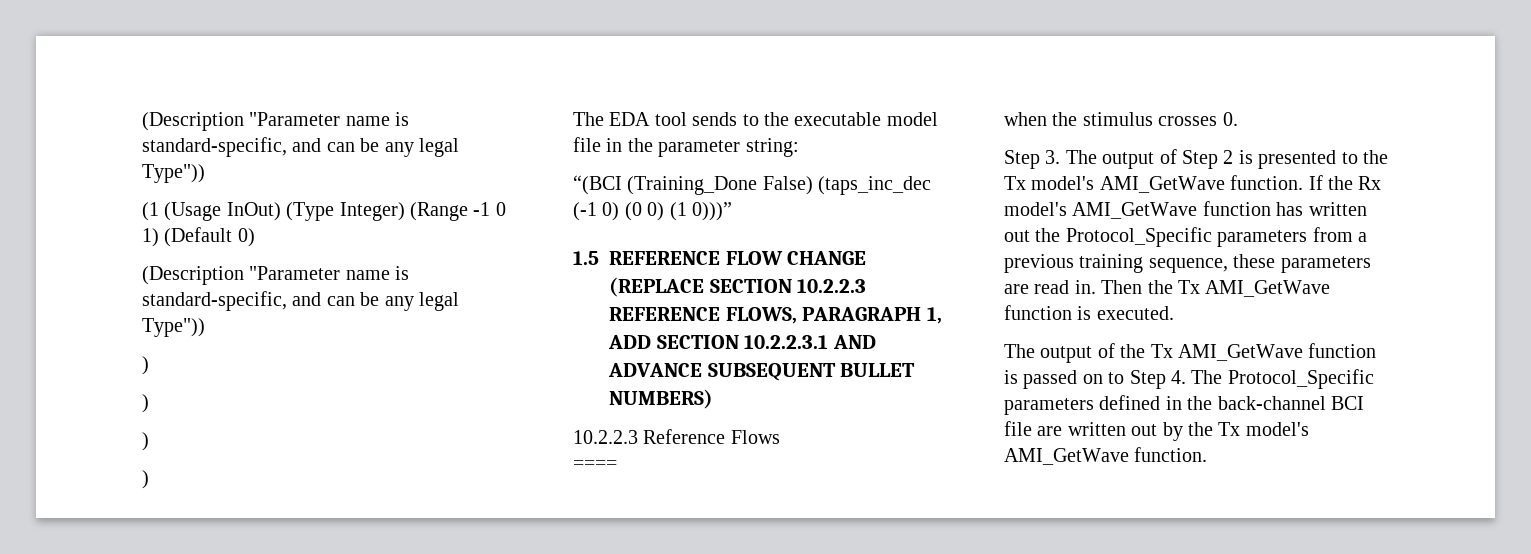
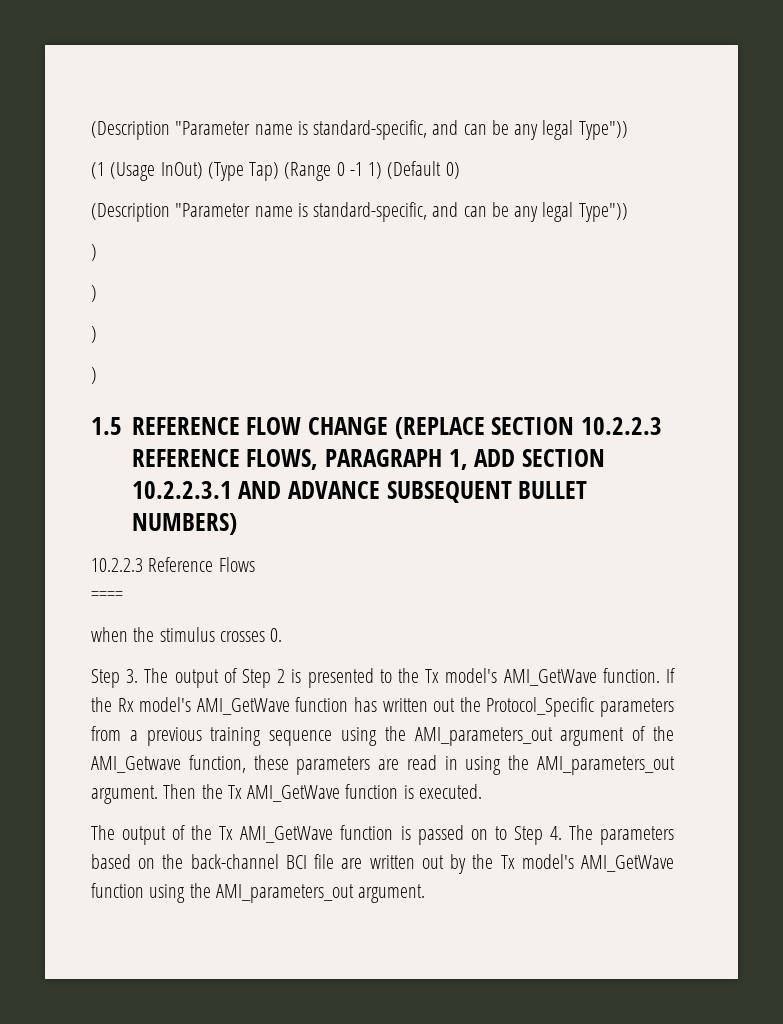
- (1 (Usage InOut) (Type Integer) (Range -1 0 1) (Default 0)
+ (1 (Usage InOut) (Type Tap) (Range 0 -1 1) (Default 0)
- The EDA tool sends to the executable model file in the parameter string:
- “(BCI (Training_Done False) (taps_inc_dec (-1 0) (0 0) (1 0)))”
- If the Rx model's AMI_GetWave function has written out the Protocol_Specific parameters from a previous training sequence, these parameters are read in.
+ If the Rx model's AMI_GetWave function has written out the Protocol_Specific parameters from a previous training sequence using the AMI_parameters_out argument of the AMI_Getwave function, these parameters are read in using the AMI_parameters_out argument.
- The output of the Tx AMI_GetWave function is passed on to Step 4. The Protocol_Specific parameters defined in the back-channel BCI file are written out by the Tx model's AMI_GetWave function.
+ The output of the Tx AMI_GetWave function is passed on to Step 4. The parameters based on the back-channel BCI file are written out by the Tx model's AMI_GetWave function using the AMI_parameters_out argument.

